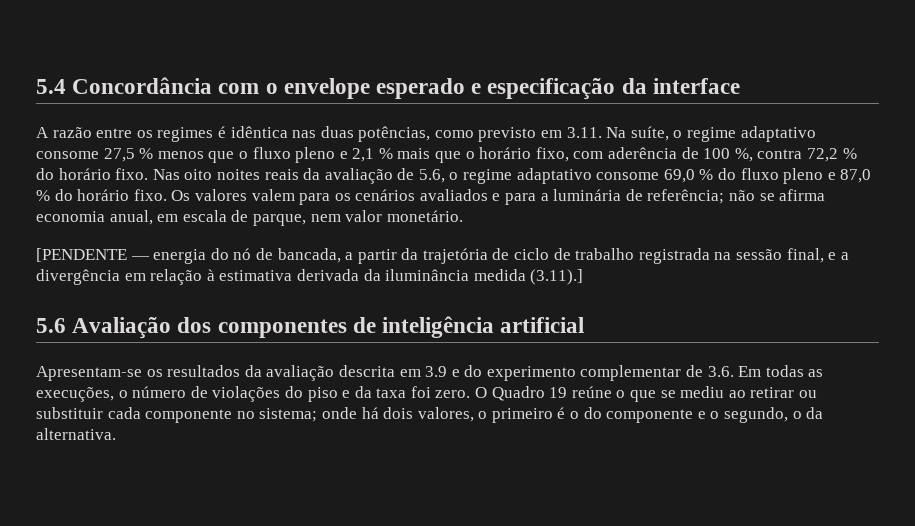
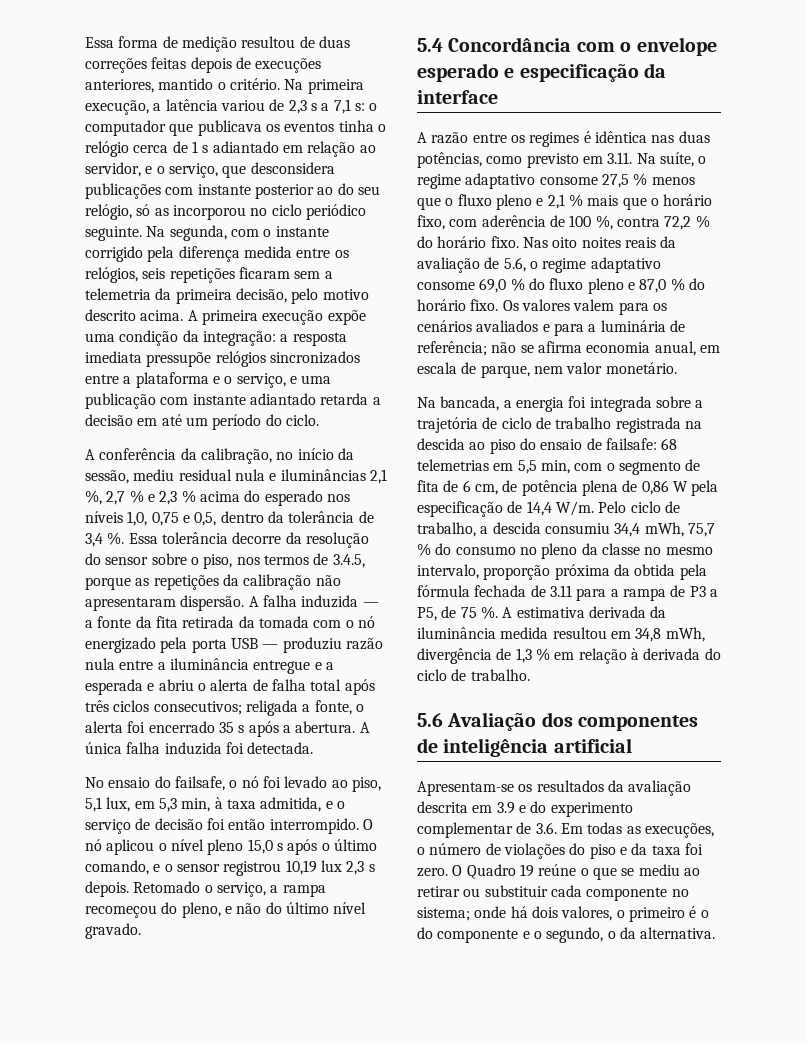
+ Essa forma de medição resultou de duas correções feitas depois de execuções anteriores, mantido o critério. Na primeira execução, a latência variou de 2,3 s a 7,1 s: o computador que publicava os eventos tinha o relógio cerca de 1 s adiantado em relação ao servidor, e o serviço, que desconsidera publicações com instante posterior ao do seu relógio, só as incorporou no ciclo periódico seguinte. Na segunda, com o instante corrigido pela diferença medida entre os relógios, seis repetições ficaram sem a telemetria da primeira decisão, pelo motivo descrito acima. A primeira execução expõe uma condição da integração: a resposta imediata pressupõe relógios sincronizados entre a plataforma e o serviço, e uma publicação com instante adiantado retarda a decisão em até um período do ciclo.
+ A conferência da calibração, no início da sessão, mediu residual nula e iluminâncias 2,1 %, 2,7 % e 2,3 % acima do esperado nos níveis 1,0, 0,75 e 0,5, dentro da tolerância de 3,4 %. Essa tolerância decorre da resolução do sensor sobre o piso, nos termos de 3.4.5, porque as repetições da calibração não apresentaram dispersão. A falha induzida — a fonte da fita retirada da tomada com o nó energizado pela porta USB — produziu razão nula entre a iluminância entregue e a esperada e abriu o alerta de falha total após três ciclos consecutivos; religada a fonte, o alerta foi encerrado 35 s após a abertura. A única falha induzida foi detectada.
+ No ensaio do failsafe, o nó foi levado ao piso, 5,1 lux, em 5,3 min, à taxa admitida, e o serviço de decisão foi então interrompido. O nó aplicou o nível pleno 15,0 s após o último comando, e o sensor registrou 10,19 lux 2,3 s depois. Retomado o serviço, a rampa recomeçou do pleno, e não do último nível gravado.
- [PENDENTE — energia do nó de bancada, a partir da trajetória de ciclo de trabalho registrada na sessão final, e a divergência em relação à estimativa derivada da iluminância medida (3.11).]
+ Na bancada, a energia foi integrada sobre a trajetória de ciclo de trabalho registrada na descida ao piso do ensaio de failsafe: 68 telemetrias em 5,5 min, com o segmento de fita de 6 cm, de potência plena de 0,86 W pela especificação de 14,4 W/m. Pelo ciclo de trabalho, a descida consumiu 34,4 mWh, 75,7 % do consumo no pleno da classe no mesmo intervalo, proporção próxima da obtida pela fórmula fechada de 3.11 para a rampa de P3 a P5, de 75 %. A estimativa derivada da iluminância medida resultou em 34,8 mWh, divergência de 1,3 % em relação à derivada do ciclo de trabalho.

